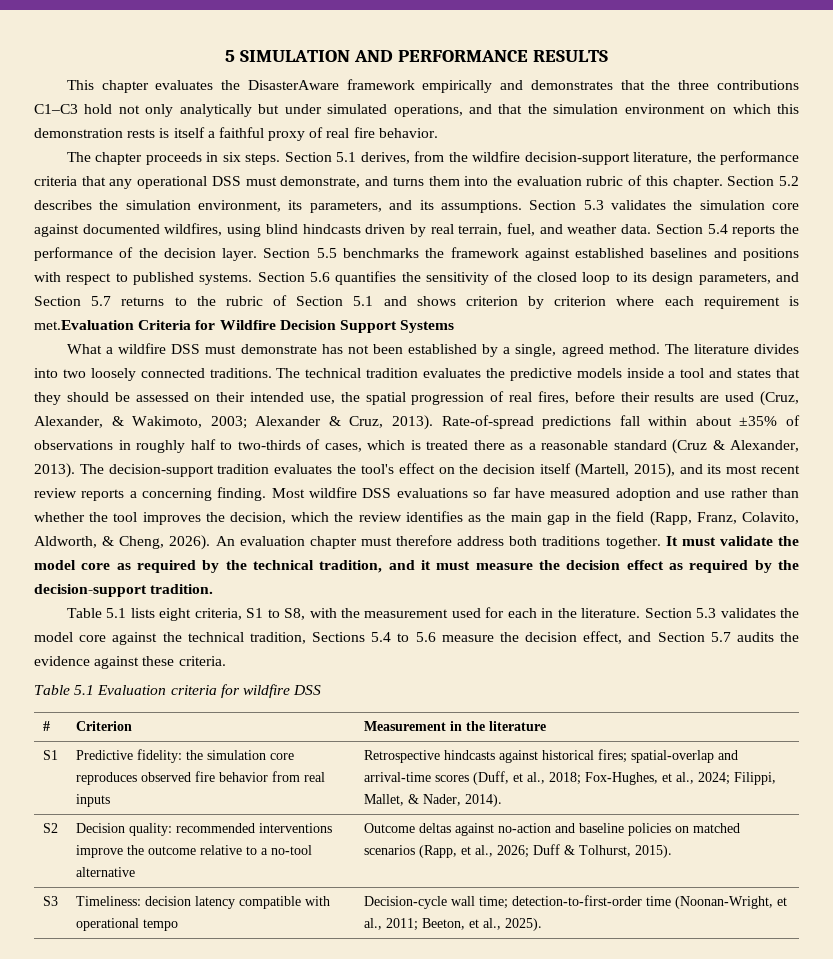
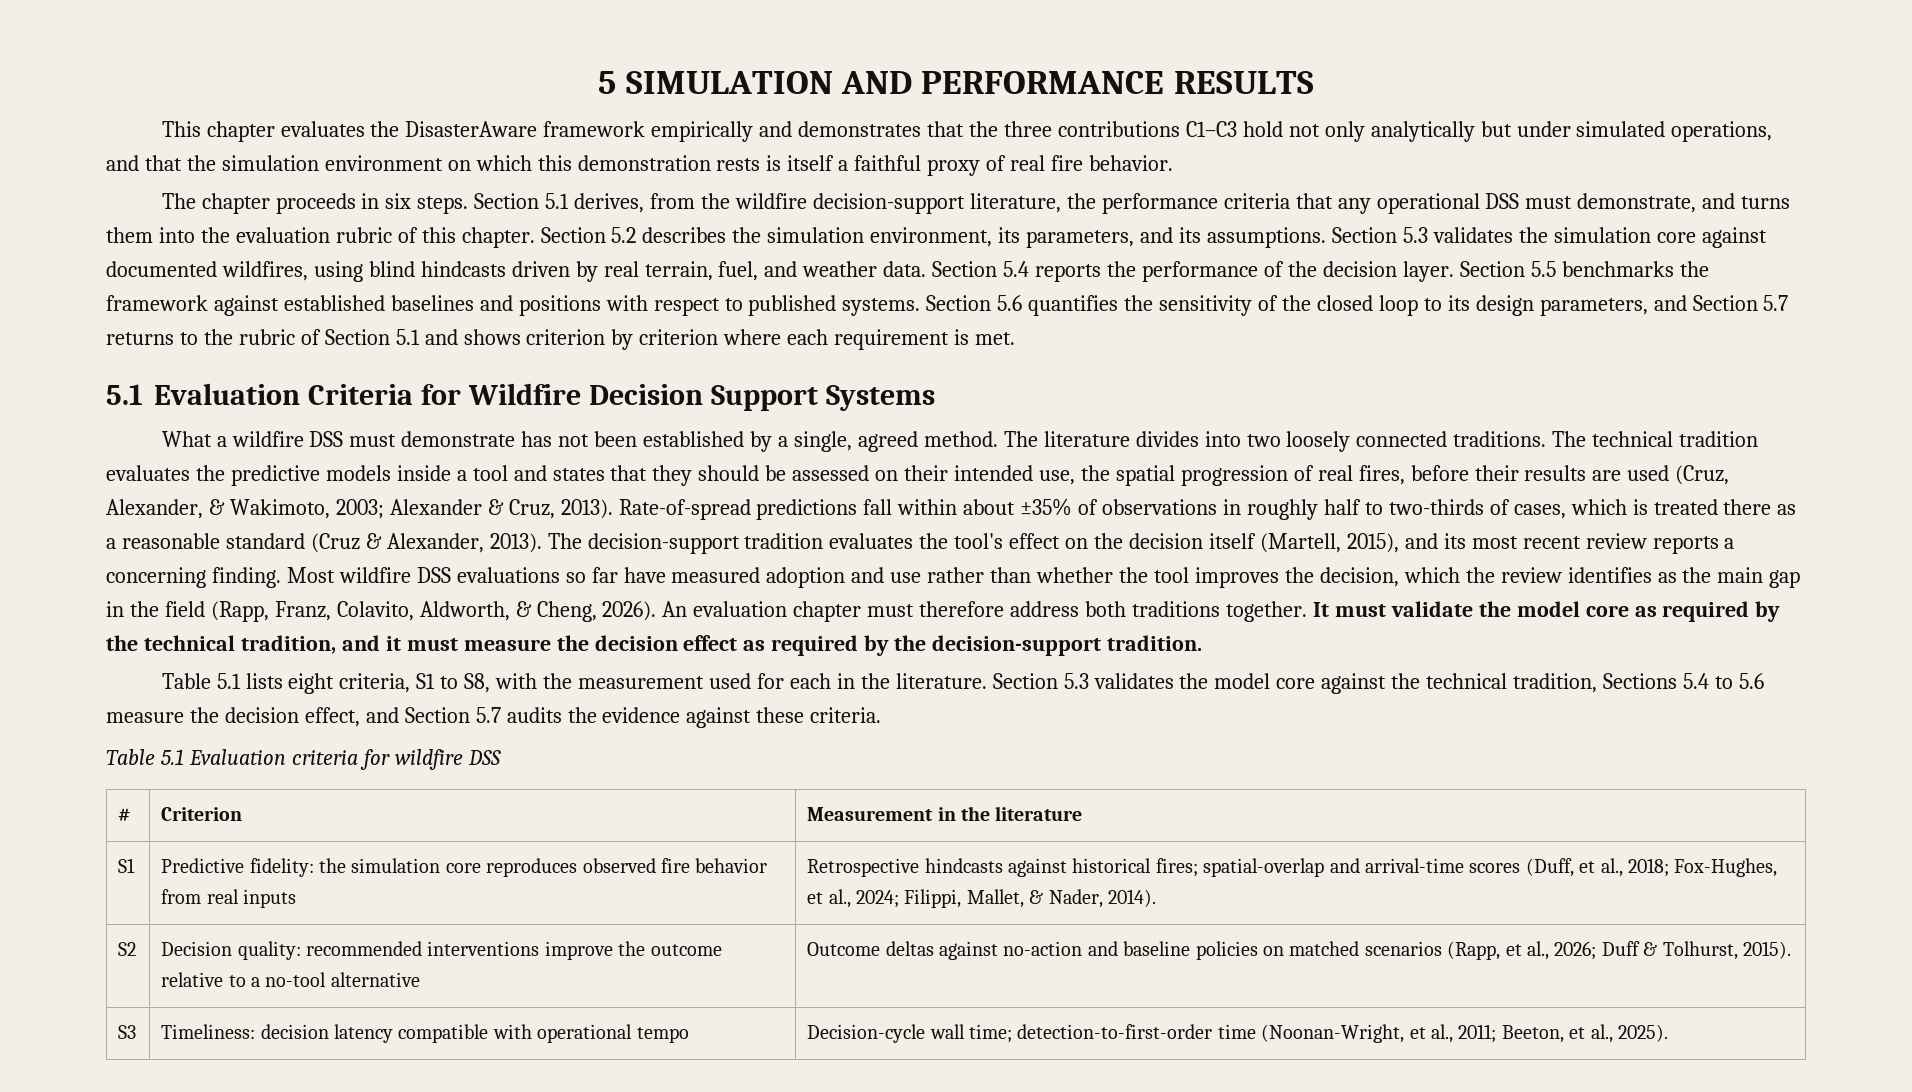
- Section 5.6 quantifies the sensitivity of the closed loop to its design parameters, and Section 5.7 returns to the rubric of Section 5.1 and shows criterion by criterion where each requirement is met.Evaluation Criteria for Wildfire Decision Support Systems
+ Section 5.6 quantifies the sensitivity of the closed loop to its design parameters, and Section 5.7 returns to the rubric of Section 5.1 and shows criterion by criterion where each requirement is met.
+ 5.1 Evaluation Criteria for Wildfire Decision Support Systems

